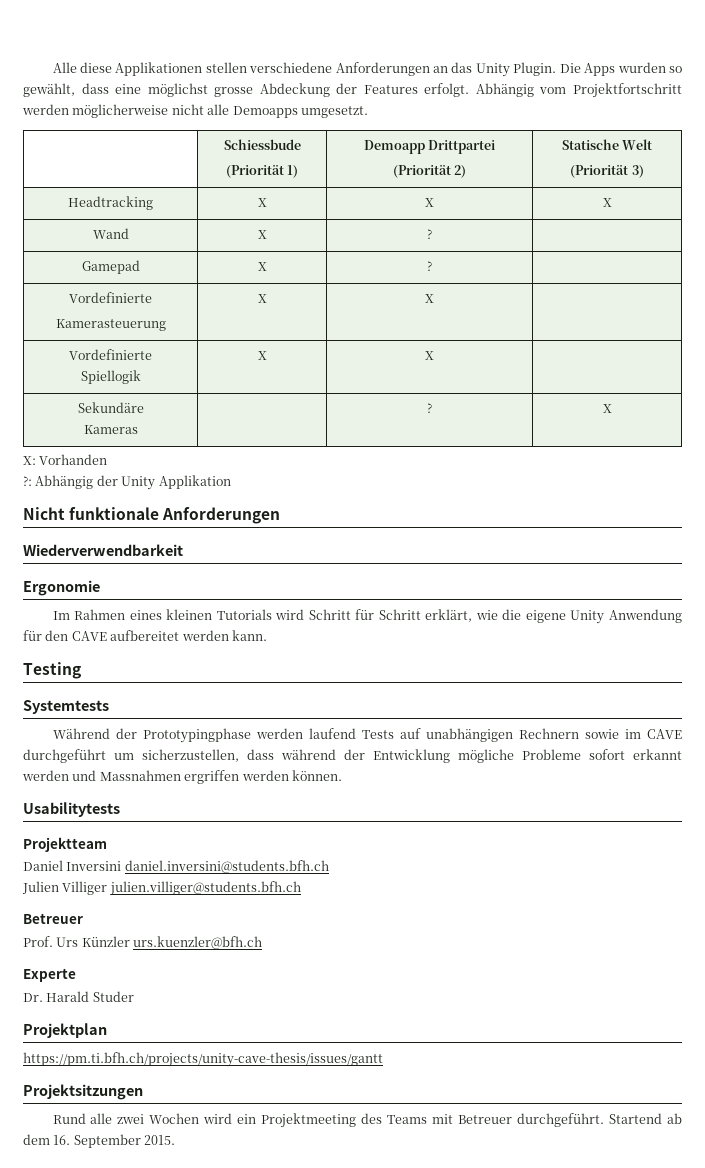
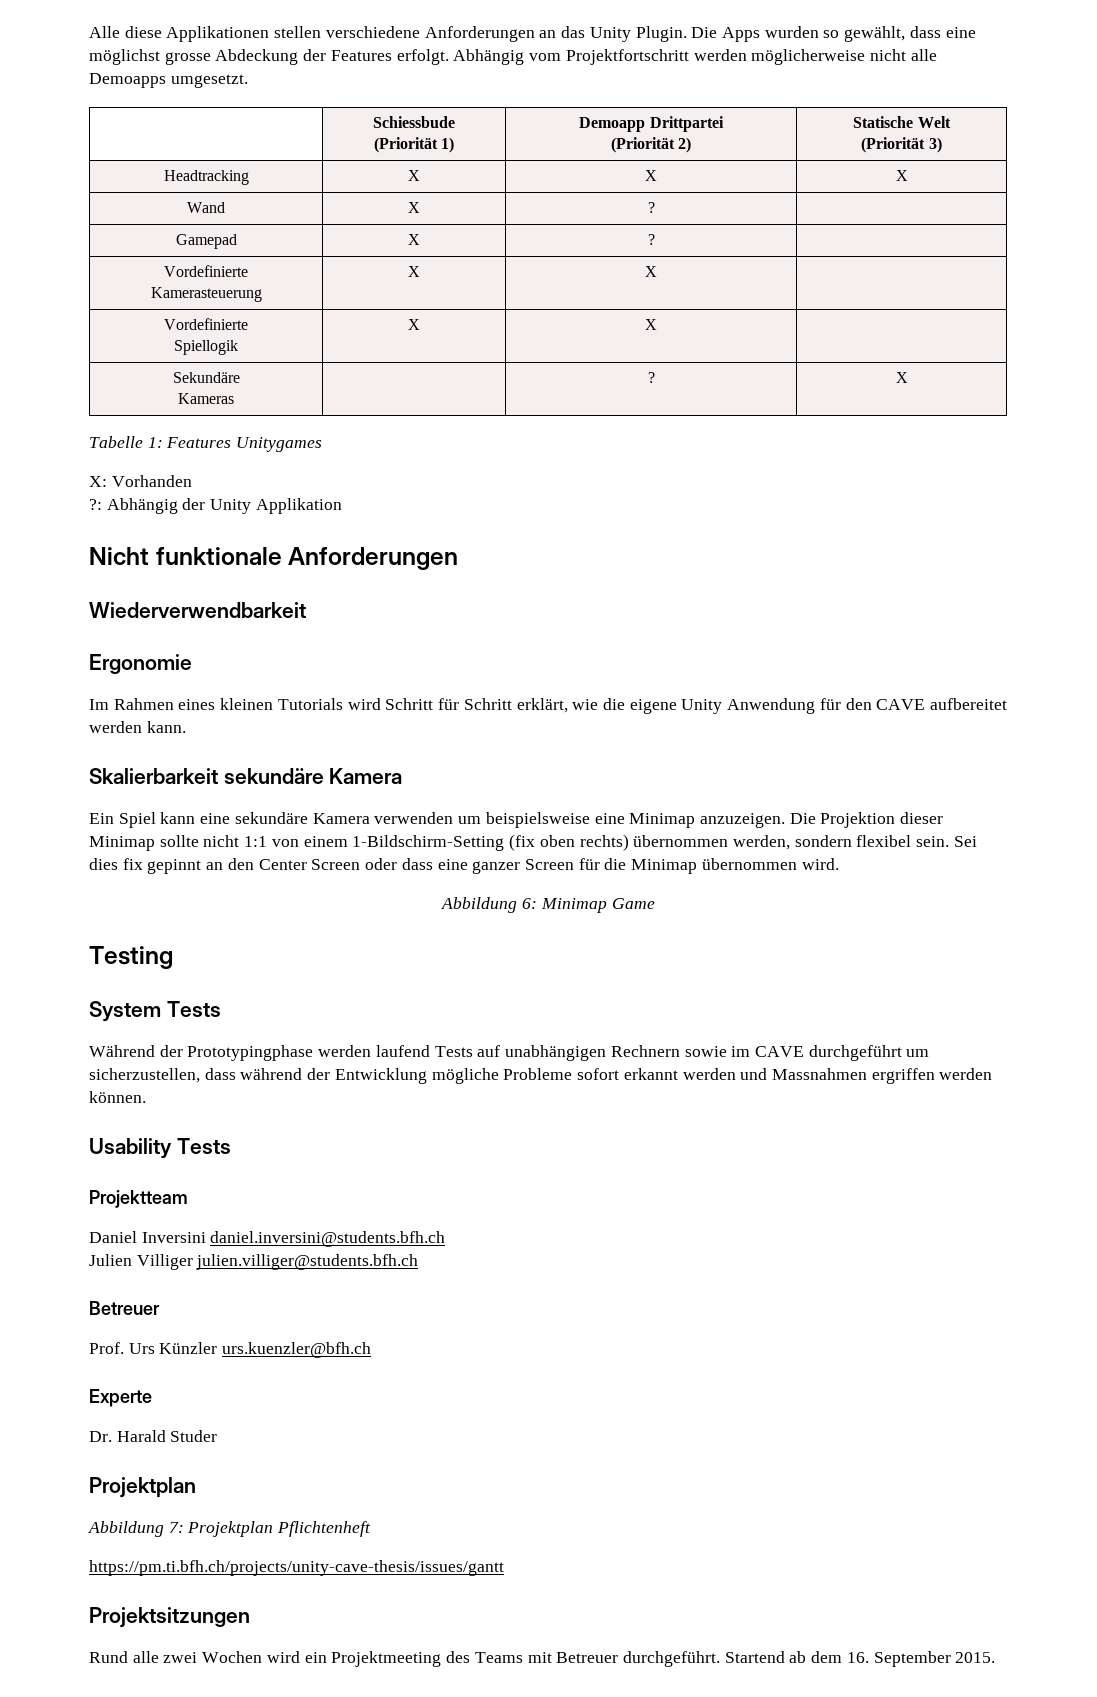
+ Tabelle 1: Features Unitygames
+ Skalierbarkeit sekundäre Kamera
+ Ein Spiel kann eine sekundäre Kamera verwenden um beispielsweise eine Minimap anzuzeigen. Die Projektion dieser Minimap sollte nicht 1:1 von einem 1-Bildschirm-Setting (fix oben rechts) übernommen werden, sondern flexibel sein. Sei dies fix gepinnt an den Center Screen oder dass eine ganzer Screen für die Minimap übernommen wird.
+ Abbildung 6: Minimap Game
- Systemtests
+ System Tests
- Usabilitytests
+ Usability Tests
+ Abbildung 7: Projektplan Pflichtenheft

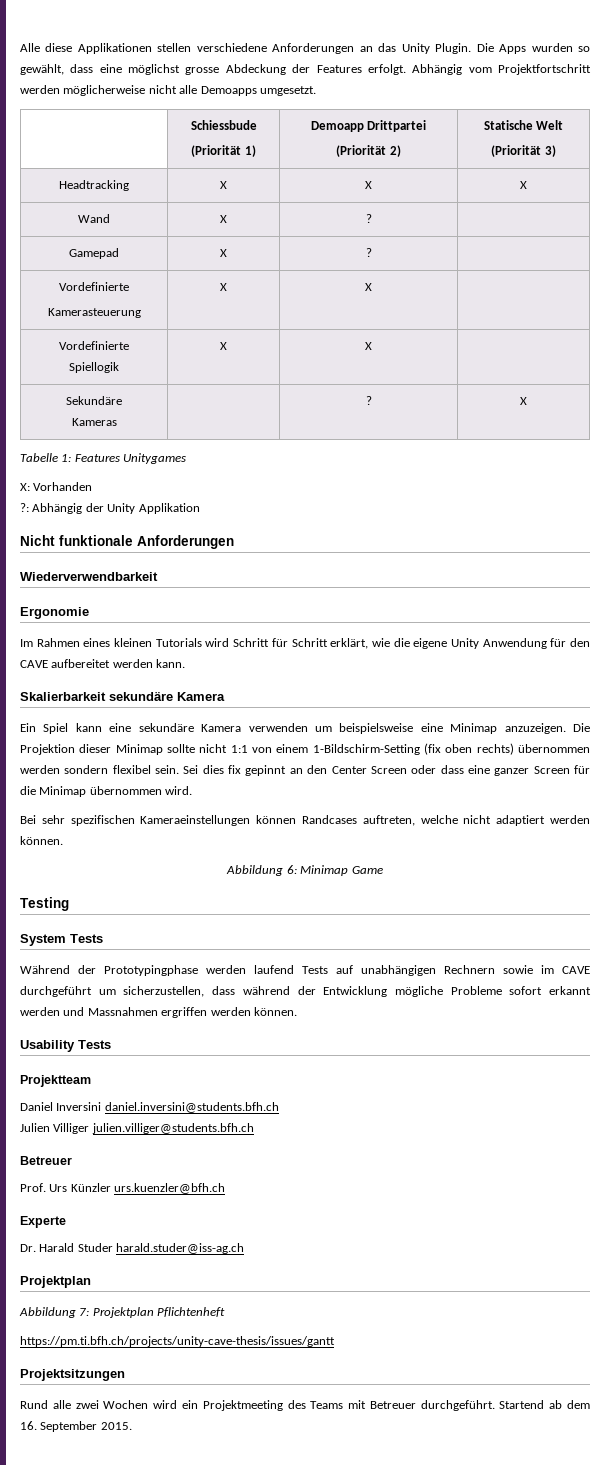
- Die Projektion dieser Minimap sollte nicht 1:1 von einem 1-Bildschirm-Setting (fix oben rechts) übernommen werden, sondern flexibel sein.
+ Die Projektion dieser Minimap sollte nicht 1:1 von einem 1-Bildschirm-Setting (fix oben rechts) übernommen werden sondern flexibel sein.
+ Bei sehr spezifischen Kameraeinstellungen können Randcases auftreten, welche nicht adaptiert werden können.
- Dr. Harald Studer
+ Dr. Harald Studer harald.studer@iss-ag.ch

